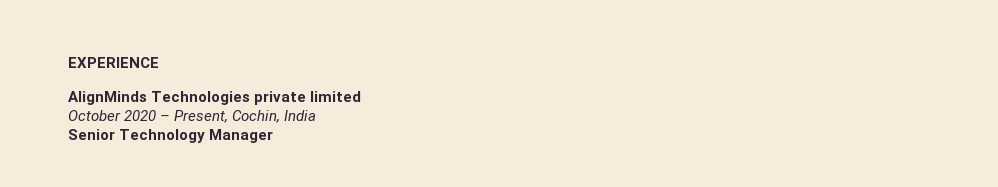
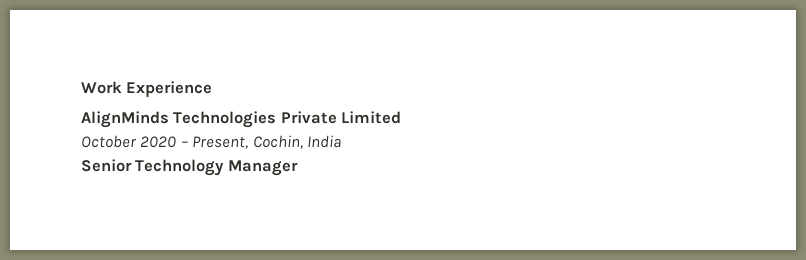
- EXPERIENCE
+ Work Experience
- AlignMinds Technologies private limited
+ AlignMinds Technologies Private Limited

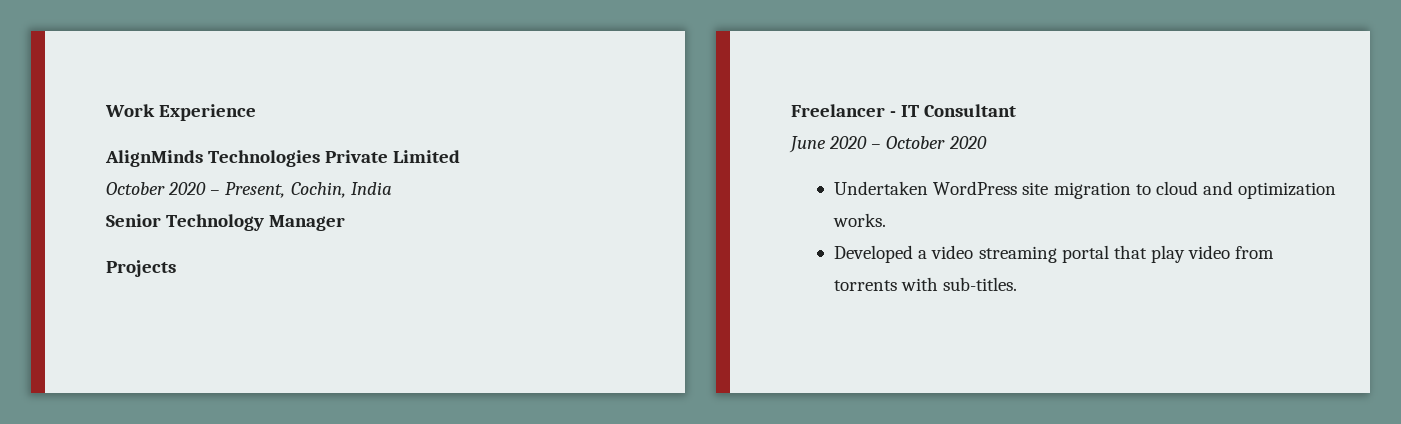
+ Projects
+ Freelancer - IT Consultant
+ June 2020 – October 2020
+ Undertaken WordPress site migration to cloud and optimization works.
+ Developed a video streaming portal that play video from torrents with sub-titles.

